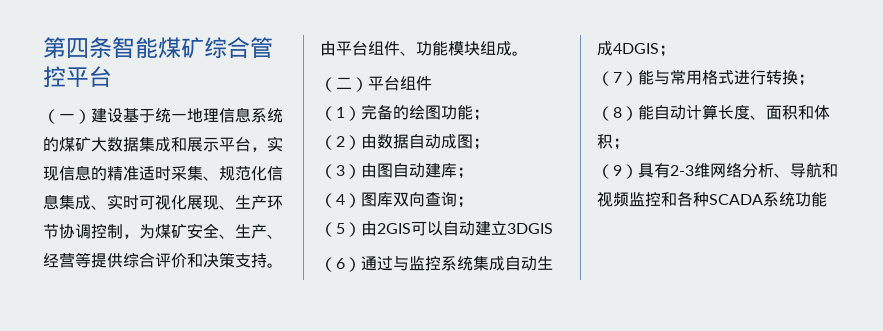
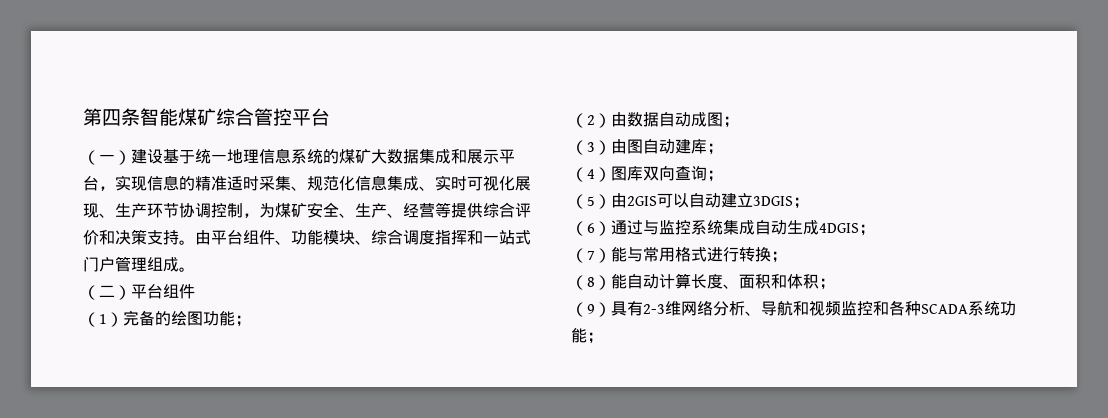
- 由平台组件、功能模块组成。
+ 由平台组件、功能模块、综合调度指挥和一站式门户管理组成。
- （5）由2GIS可以自动建立3DGIS
+ （5）由2GIS可以自动建立3DGIS；
- （9）具有2-3维网络分析、导航和视频监控和各种SCADA系统功能
+ （9）具有2-3维网络分析、导航和视频监控和各种SCADA系统功能；

